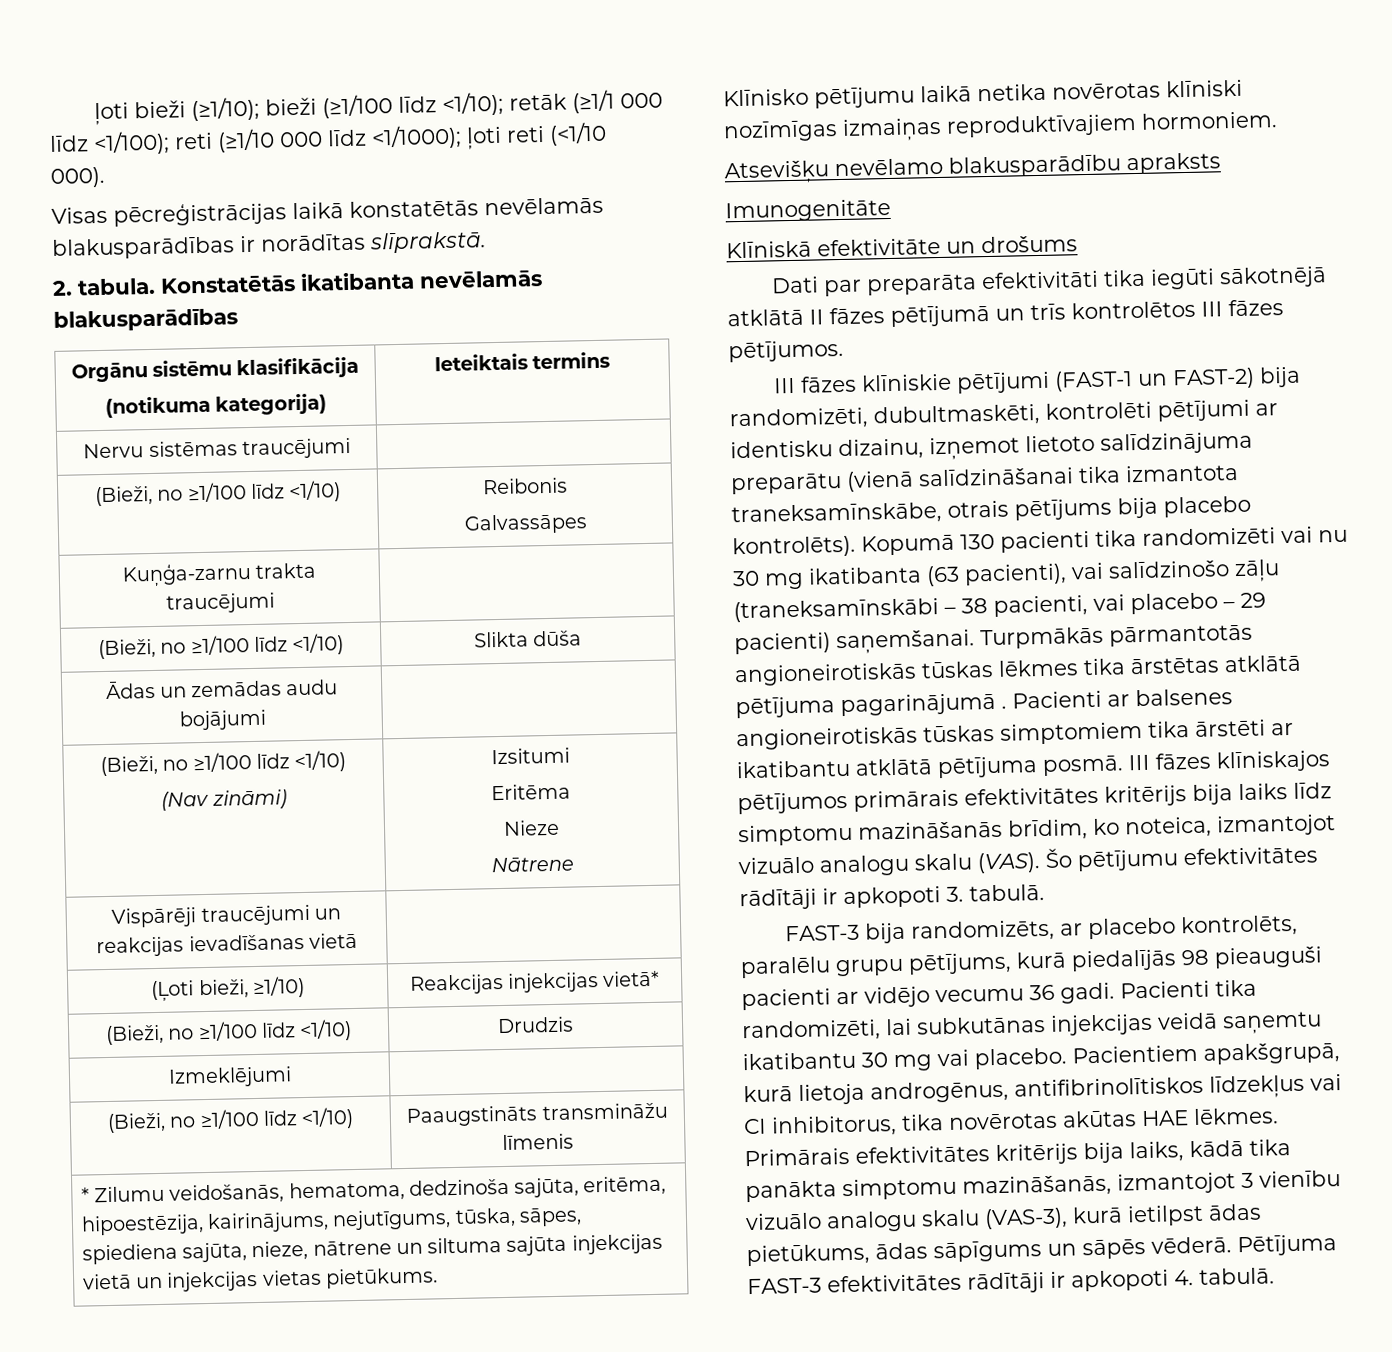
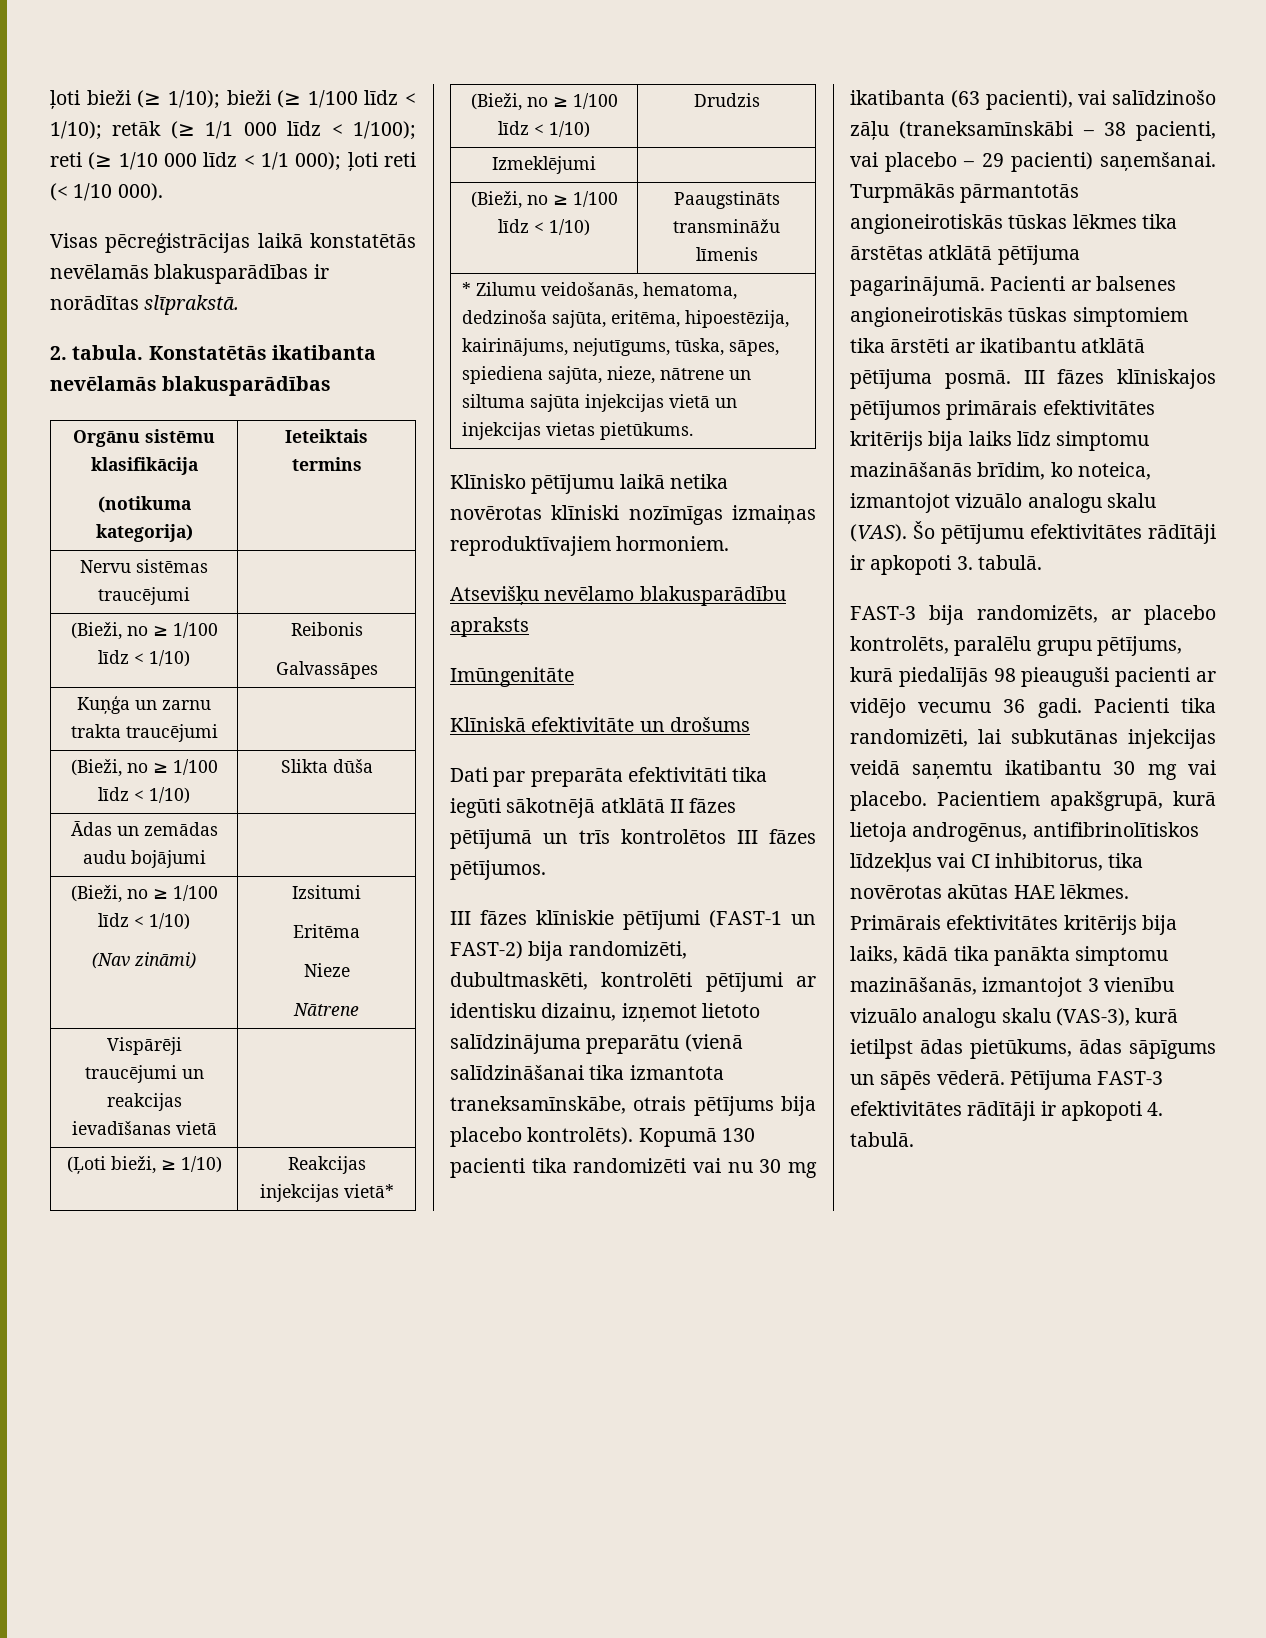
- ļoti bieži (≥1/10); bieži (≥1/100 līdz <1/10); retāk (≥1/1 000 līdz <1/100); reti (≥1/10 000 līdz <1/1000); ļoti reti (<1/10 000).
+ ļoti bieži (≥ 1/10); bieži (≥ 1/100 līdz < 1/10); retāk (≥ 1/1 000 līdz < 1/100); reti (≥ 1/10 000 līdz < 1/1 000); ļoti reti (< 1/10 000).
- (Bieži, no ≥1/100 līdz <1/10) | Reibonis
+ (Bieži, no ≥ 1/100 līdz < 1/10) | Reibonis
- Kuņģa-zarnu trakta traucējumi |
+ Kuņģa un zarnu trakta traucējumi |
- (Bieži, no ≥1/100 līdz <1/10) | Slikta dūša
+ (Bieži, no ≥ 1/100 līdz < 1/10) | Slikta dūša
  Ādas un zemādas audu bojājumi |
- (Bieži, no ≥1/100 līdz <1/10)
+ (Bieži, no ≥ 1/100 līdz < 1/10)
- (Ļoti bieži, ≥1/10) | Reakcijas injekcijas vietā*
+ (Ļoti bieži, ≥ 1/10) | Reakcijas injekcijas vietā*
- (Bieži, no ≥1/100 līdz <1/10) | Drudzis
+ (Bieži, no ≥ 1/100 līdz < 1/10) | Drudzis
- (Bieži, no ≥1/100 līdz <1/10) | Paaugstināts transmināžu līmenis
+ (Bieži, no ≥ 1/100 līdz < 1/10) | Paaugstināts transmināžu līmenis
- Imunogenitāte
+ Imūngenitāte
- Turpmākās pārmantotās angioneirotiskās tūskas lēkmes tika ārstētas atklātā pētījuma pagarinājumā .
+ Turpmākās pārmantotās angioneirotiskās tūskas lēkmes tika ārstētas atklātā pētījuma pagarinājumā.

